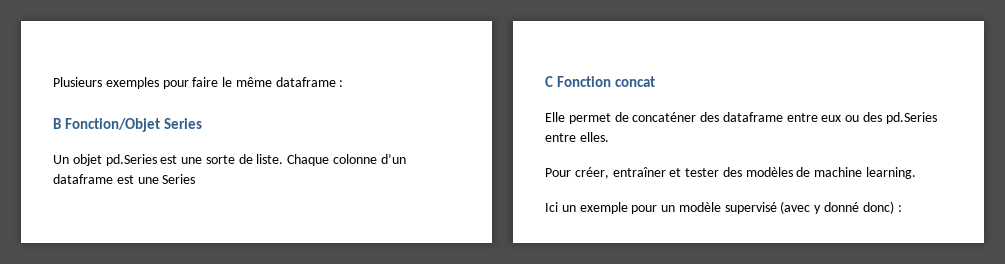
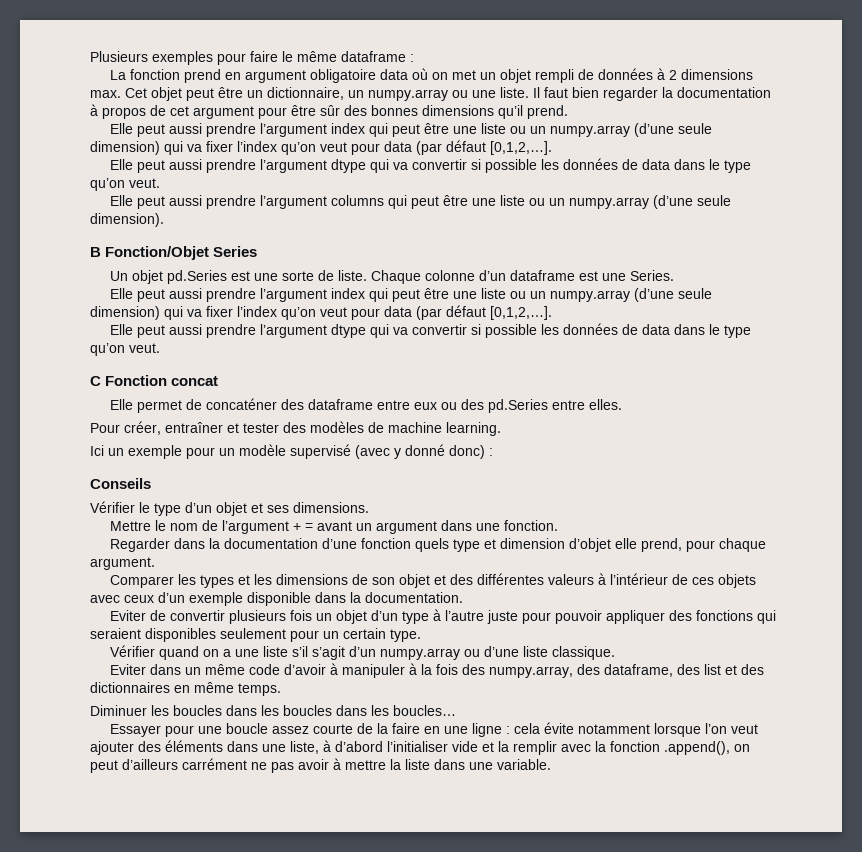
+ La fonction prend en argument obligatoire data où on met un objet rempli de données à 2 dimensions max. Cet objet peut être un dictionnaire, un numpy.array ou une liste. Il faut bien regarder la documentation à propos de cet argument pour être sûr des bonnes dimensions qu’il prend.
+ Elle peut aussi prendre l’argument index qui peut être une liste ou un numpy.array (d’une seule dimension) qui va fixer l’index qu’on veut pour data (par défaut [0,1,2,…].
+ Elle peut aussi prendre l’argument dtype qui va convertir si possible les données de data dans le type qu’on veut.
+ Elle peut aussi prendre l’argument columns qui peut être une liste ou un numpy.array (d’une seule dimension).
- Chaque colonne d’un dataframe est une Series
+ Chaque colonne d’un dataframe est une Series.
+ Elle peut aussi prendre l’argument index qui peut être une liste ou un numpy.array (d’une seule dimension) qui va fixer l’index qu’on veut pour data (par défaut [0,1,2,…].
+ Elle peut aussi prendre l’argument dtype qui va convertir si possible les données de data dans le type qu’on veut.
+ Conseils
+ Vérifier le type d’un objet et ses dimensions.
+ Mettre le nom de l’argument + = avant un argument dans une fonction.
+ Regarder dans la documentation d’une fonction quels type et dimension d’objet elle prend, pour chaque argument.
+ Comparer les types et les dimensions de son objet et des différentes valeurs à l’intérieur de ces objets avec ceux d’un exemple disponible dans la documentation.
+ Eviter de convertir plusieurs fois un objet d’un type à l’autre juste pour pouvoir appliquer des fonctions qui seraient disponibles seulement pour un certain type.
+ Vérifier quand on a une liste s’il s’agit d’un numpy.array ou d’une liste classique.
+ Eviter dans un même code d’avoir à manipuler à la fois des numpy.array, des dataframe, des list et des dictionnaires en même temps.
+ Diminuer les boucles dans les boucles dans les boucles…
+ Essayer pour une boucle assez courte de la faire en une ligne : cela évite notamment lorsque l’on veut ajouter des éléments dans une liste, à d’abord l’initialiser vide et la remplir avec la fonction .append(), on peut d’ailleurs carrément ne pas avoir à mettre la liste dans une variable.

